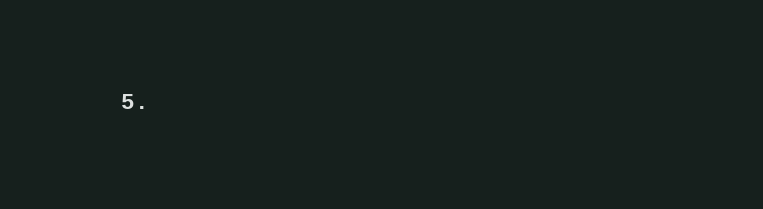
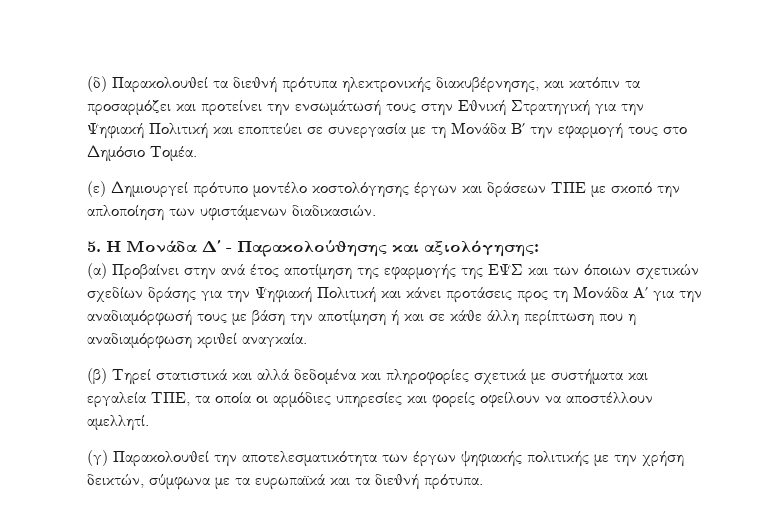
- 5.
+ (δ) Παρακολουθεί τα διεθνή πρότυπα ηλεκτρονικής διακυβέρνησης, και κατόπιν τα προσαρμόζει και προτείνει την ενσωμάτωσή τους στην Εθνική Στρατηγική για την Ψηφιακή Πολιτική και εποπτεύει σε συνεργασία με τη Μονάδα Β΄ την εφαρμογή τους στο Δημόσιο Τομέα.
+ (ε) Δημιουργεί πρότυπο μοντέλο κοστολόγησης έργων και δράσεων ΤΠΕ με σκοπό την απλοποίηση των υφιστάμενων διαδικασιών.
+ 5. Η Μονάδα Δ΄ - Παρακολούθησης και αξιολόγησης:
+ (α) Προβαίνει στην ανά έτος αποτίμηση της εφαρμογής της ΕΨΣ και των όποιων σχετικών σχεδίων δράσης για την Ψηφιακή Πολιτική και κάνει προτάσεις προς τη Μονάδα Α΄ για την αναδιαμόρφωσή τους με βάση την αποτίμηση ή και σε κάθε άλλη περίπτωση που η αναδιαμόρφωση κριθεί αναγκαία.
+ (β) Τηρεί στατιστικά και αλλά δεδομένα και πληροφορίες σχετικά με συστήματα και εργαλεία ΤΠΕ, τα οποία οι αρμόδιες υπηρεσίες και φορείς οφείλουν να αποστέλλουν αμελλητί.
+ (γ) Παρακολουθεί την αποτελεσματικότητα των έργων ψηφιακής πολιτικής με την χρήση δεικτών, σύμφωνα με τα ευρωπαϊκά και τα διεθνή πρότυπα.

